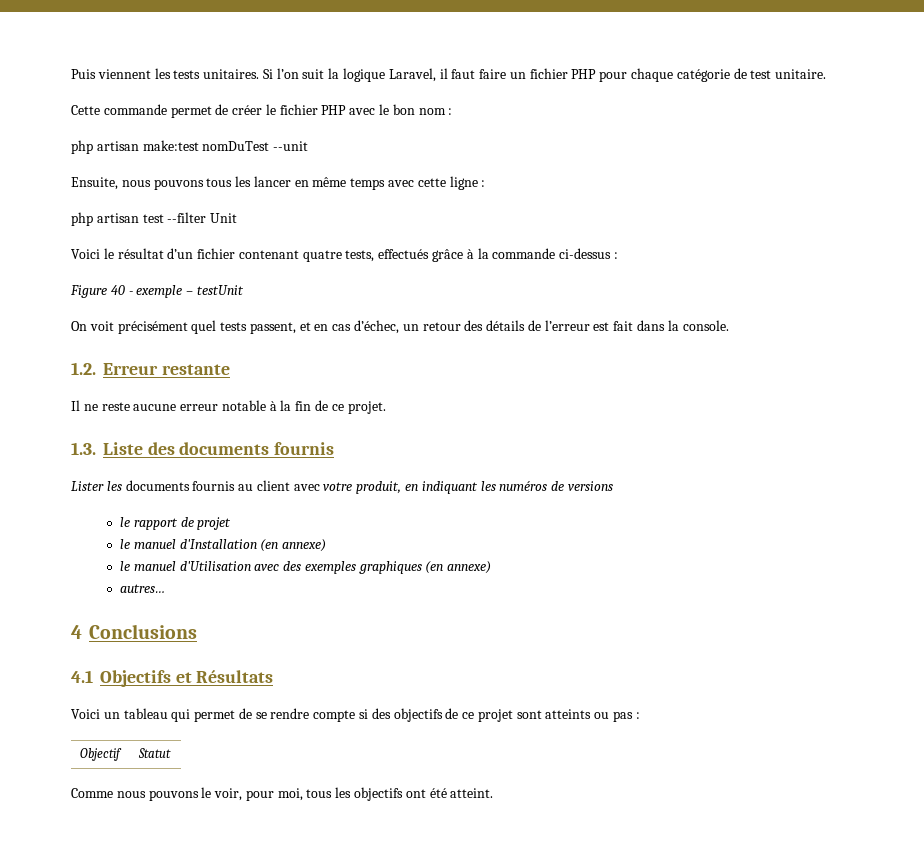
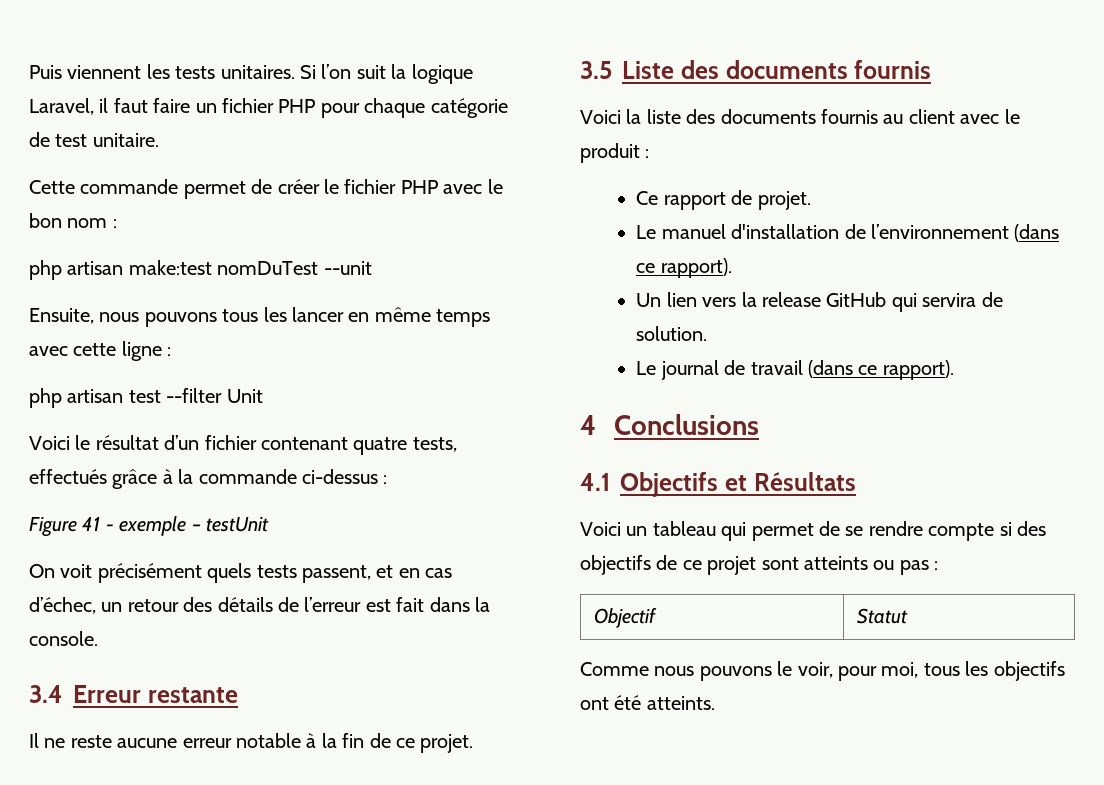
- Figure 40 - exemple – testUnit
+ Figure 41 - exemple – testUnit
- On voit précisément quel tests passent, et en cas d’échec, un retour des détails de l’erreur est fait dans la console.
+ On voit précisément quels tests passent, et en cas d’échec, un retour des détails de l’erreur est fait dans la console.
- 1.2. Erreur restante
+ 3.4 Erreur restante
- 1.3. Liste des documents fournis
+ 3.5 Liste des documents fournis
- Lister les documents fournis au client avec votre produit, en indiquant les numéros de versions
- le rapport de projet
- le manuel d'Installation (en annexe)
- le manuel d'Utilisation avec des exemples graphiques (en annexe)
- autres…
+ Voici la liste des documents fournis au client avec le produit :
+ Ce rapport de projet.
+ Le manuel d'installation de l’environnement (dans ce rapport).
+ Un lien vers la release GitHub qui servira de solution.
+ Le journal de travail (dans ce rapport).
- Comme nous pouvons le voir, pour moi, tous les objectifs ont été atteint.
+ Comme nous pouvons le voir, pour moi, tous les objectifs ont été atteints.

